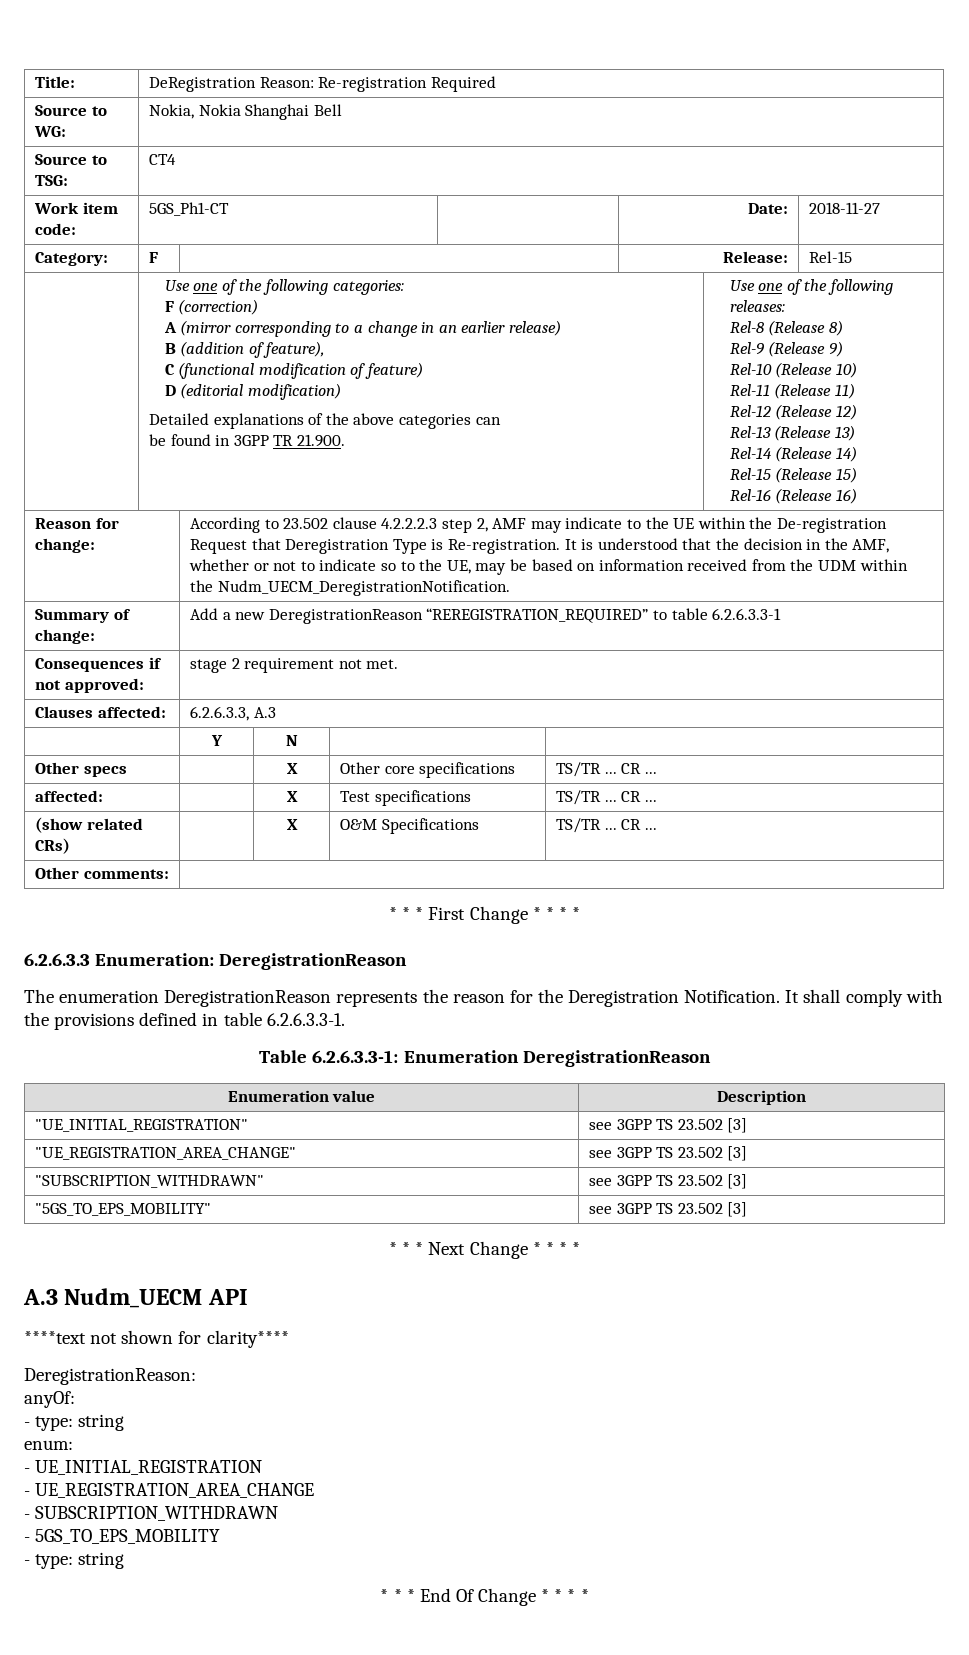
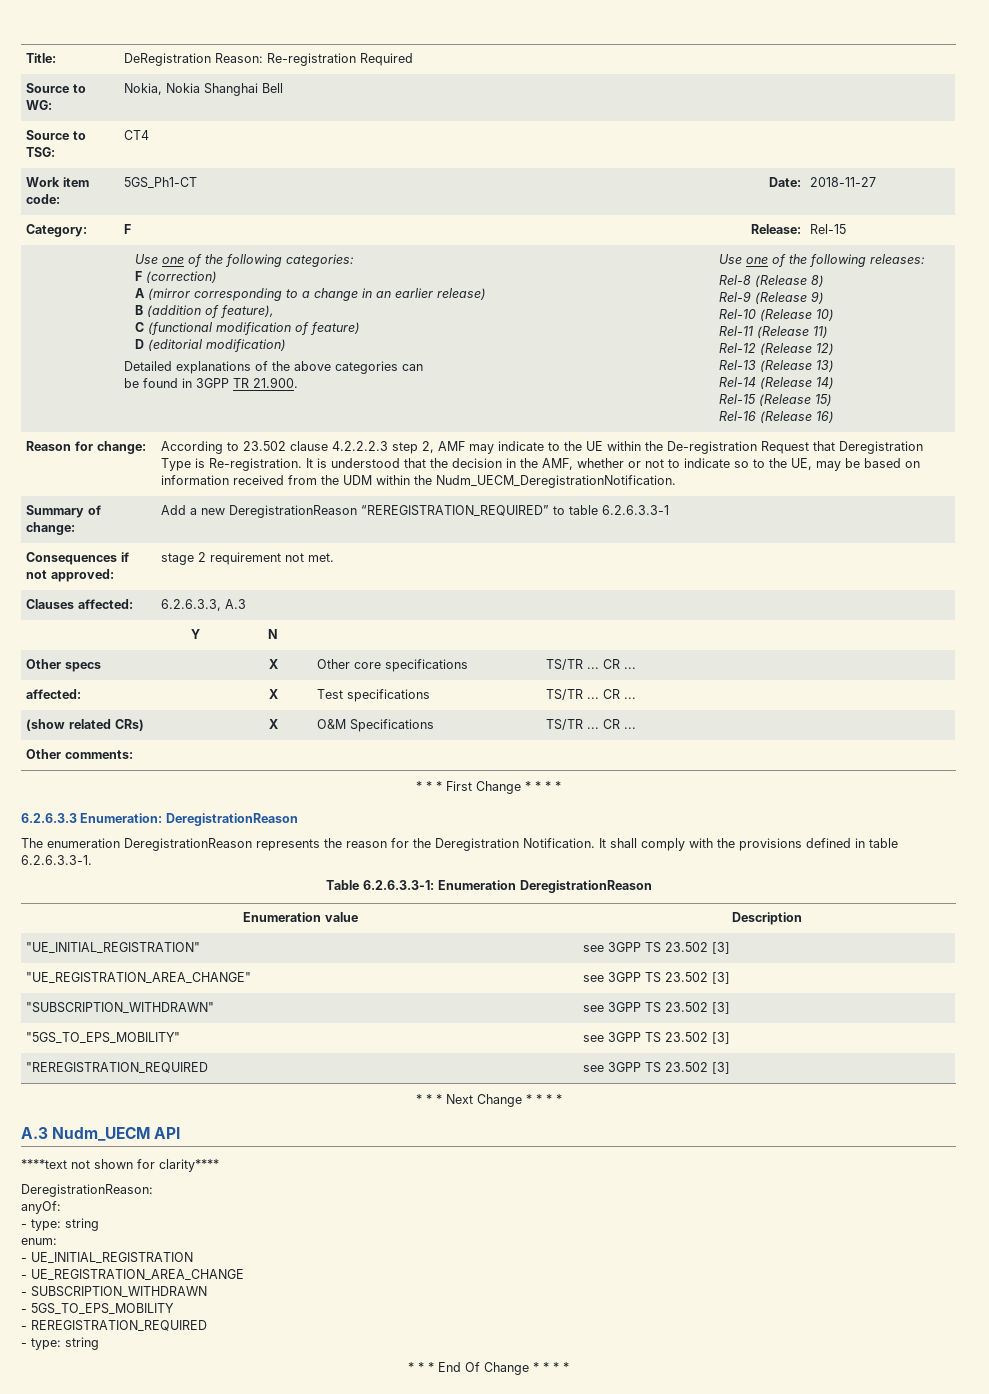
+ "REREGISTRATION_REQUIRED | see 3GPP TS 23.502 [3]
+ - REREGISTRATION_REQUIRED

